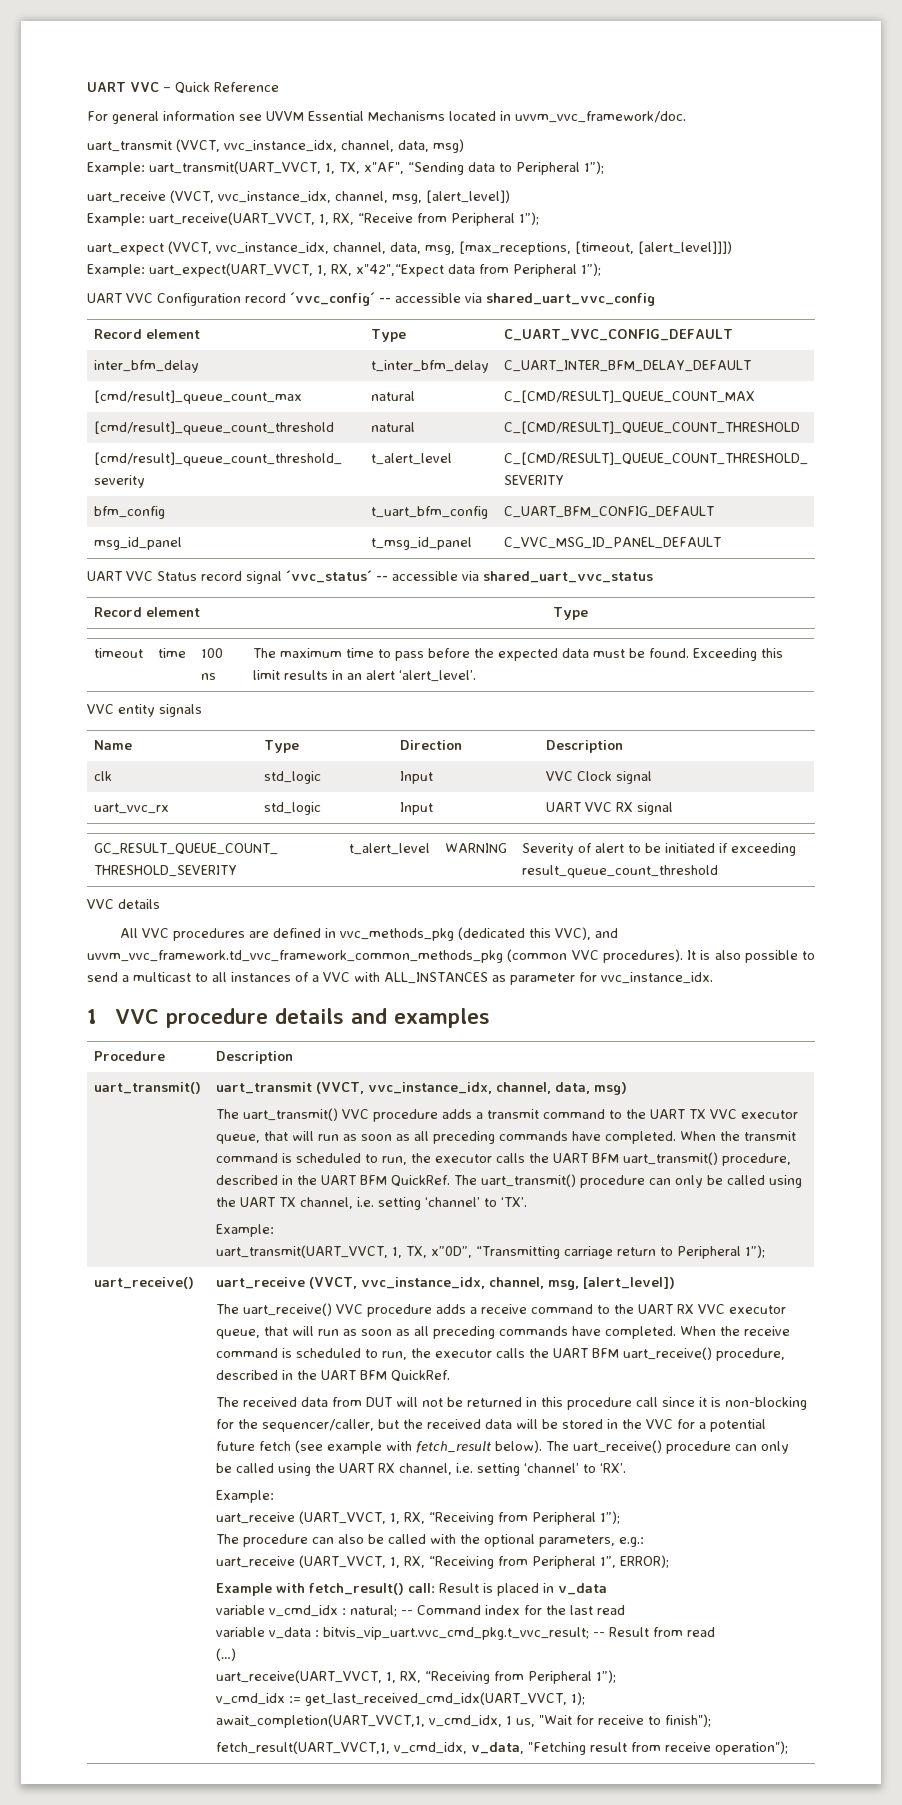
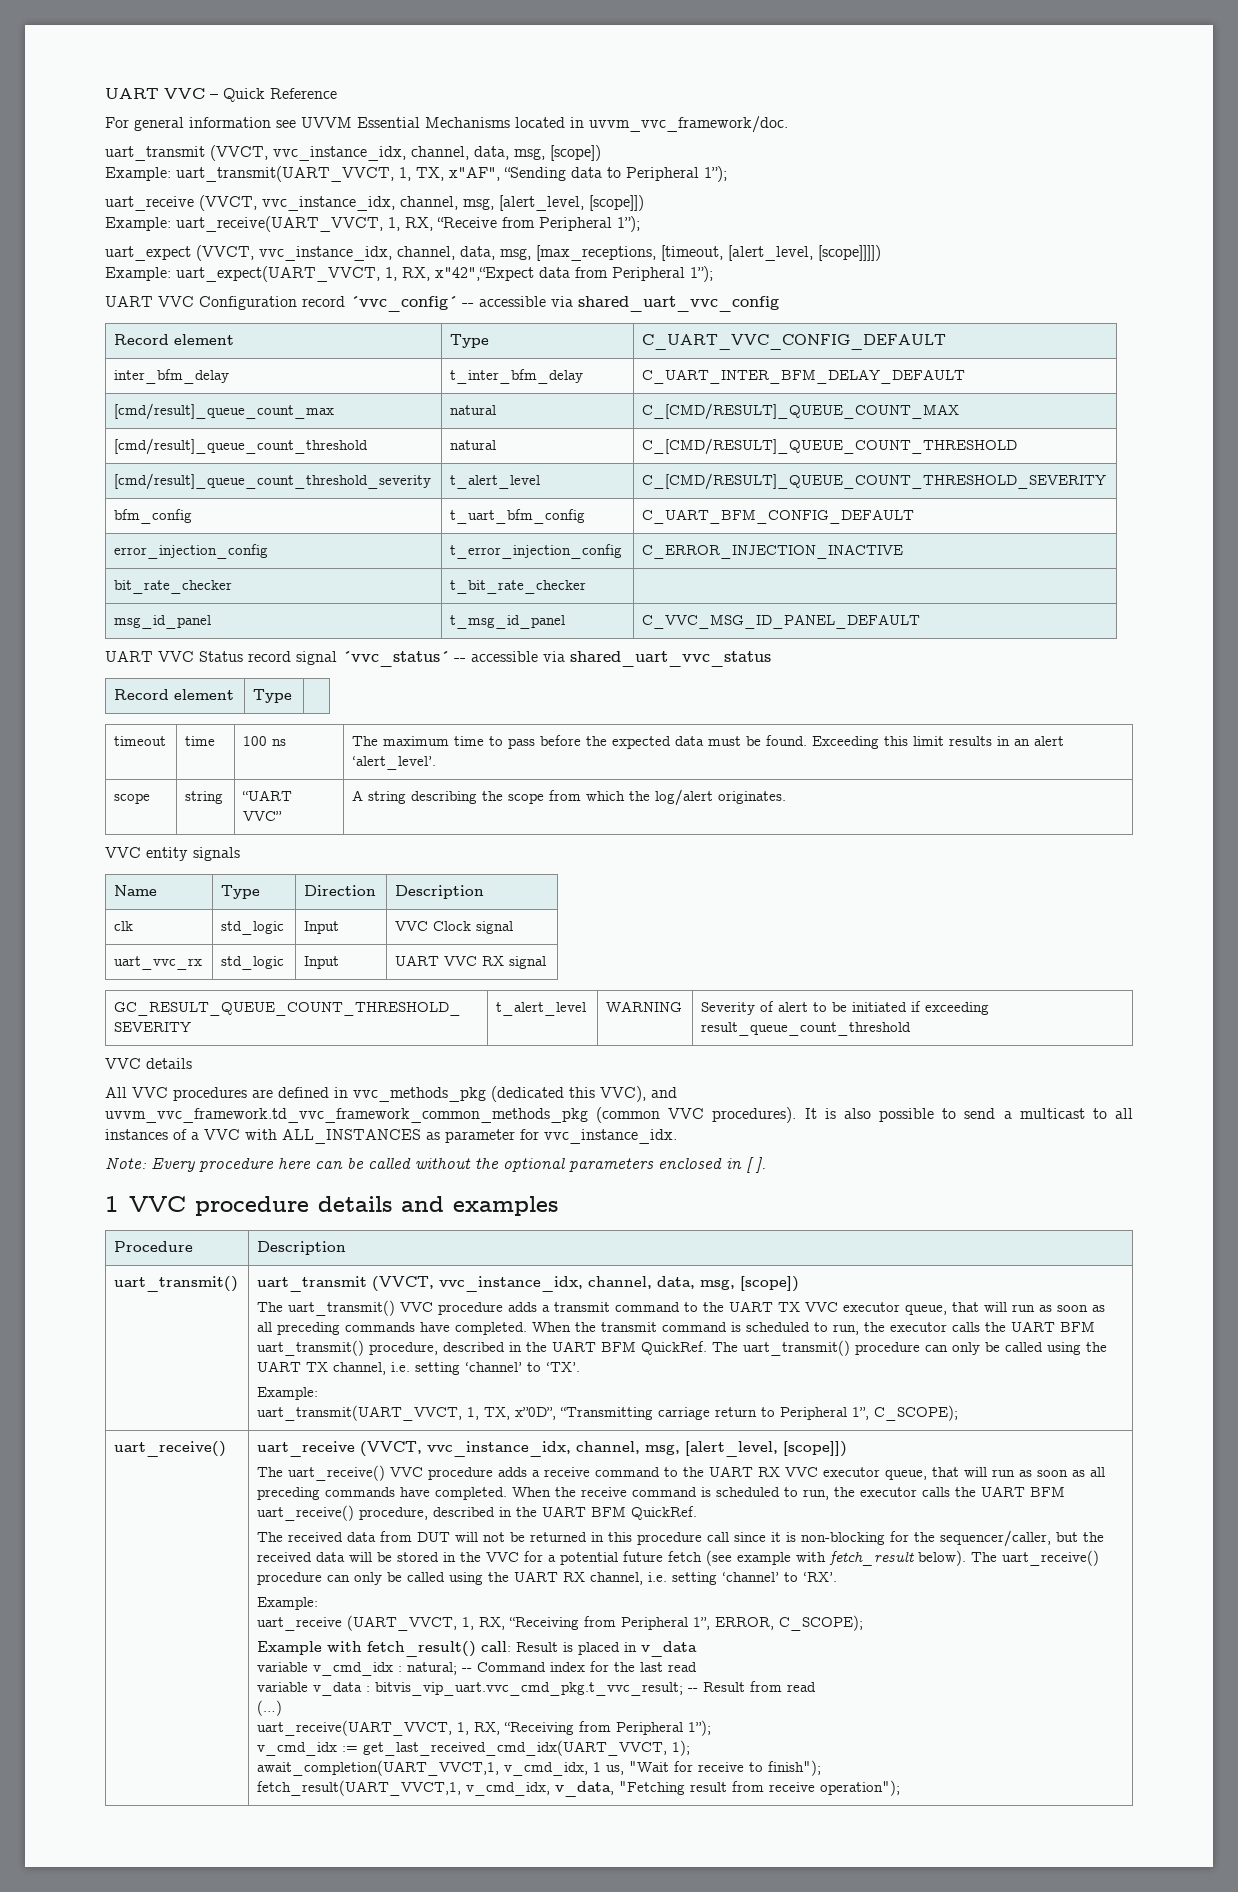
  For general information see UVVM Essential Mechanisms located in uvvm_vvc_framework/doc.
- uart_transmit (VVCT, vvc_instance_idx, channel, data, msg)
+ uart_transmit (VVCT, vvc_instance_idx, channel, data, msg, [scope])
  Example: uart_transmit(UART_VVCT, 1, TX, x"AF", “Sending data to Peripheral 1”);
- uart_receive (VVCT, vvc_instance_idx, channel, msg, [alert_level])
+ uart_receive (VVCT, vvc_instance_idx, channel, msg, [alert_level, [scope]])
- uart_expect (VVCT, vvc_instance_idx, channel, data, msg, [max_receptions, [timeout, [alert_level]]])
+ uart_expect (VVCT, vvc_instance_idx, channel, data, msg, [max_receptions, [timeout, [alert_level, [scope]]]])
+ error_injection_config | t_error_injection_config | C_ERROR_INJECTION_INACTIVE
+ bit_rate_checker | t_bit_rate_checker |
+ scope | string | “UART VVC” | A string describing the scope from which the log/alert originates.
+ Note: Every procedure here can be called without the optional parameters enclosed in [ ].
- uart_transmit() | uart_transmit (VVCT, vvc_instance_idx, channel, data, msg)
+ uart_transmit() | uart_transmit (VVCT, vvc_instance_idx, channel, data, msg, [scope])
- uart_transmit(UART_VVCT, 1, TX, x”0D”, “Transmitting carriage return to Peripheral 1”);
+ uart_transmit(UART_VVCT, 1, TX, x”0D”, “Transmitting carriage return to Peripheral 1”, C_SCOPE);
- uart_receive() | uart_receive (VVCT, vvc_instance_idx, channel, msg, [alert_level])
+ uart_receive() | uart_receive (VVCT, vvc_instance_idx, channel, msg, [alert_level, [scope]])
- uart_receive (UART_VVCT, 1, RX, “Receiving from Peripheral 1”);
- The procedure can also be called with the optional parameters, e.g.:
- uart_receive (UART_VVCT, 1, RX, “Receiving from Peripheral 1”, ERROR);
+ uart_receive (UART_VVCT, 1, RX, “Receiving from Peripheral 1”, ERROR, C_SCOPE);

